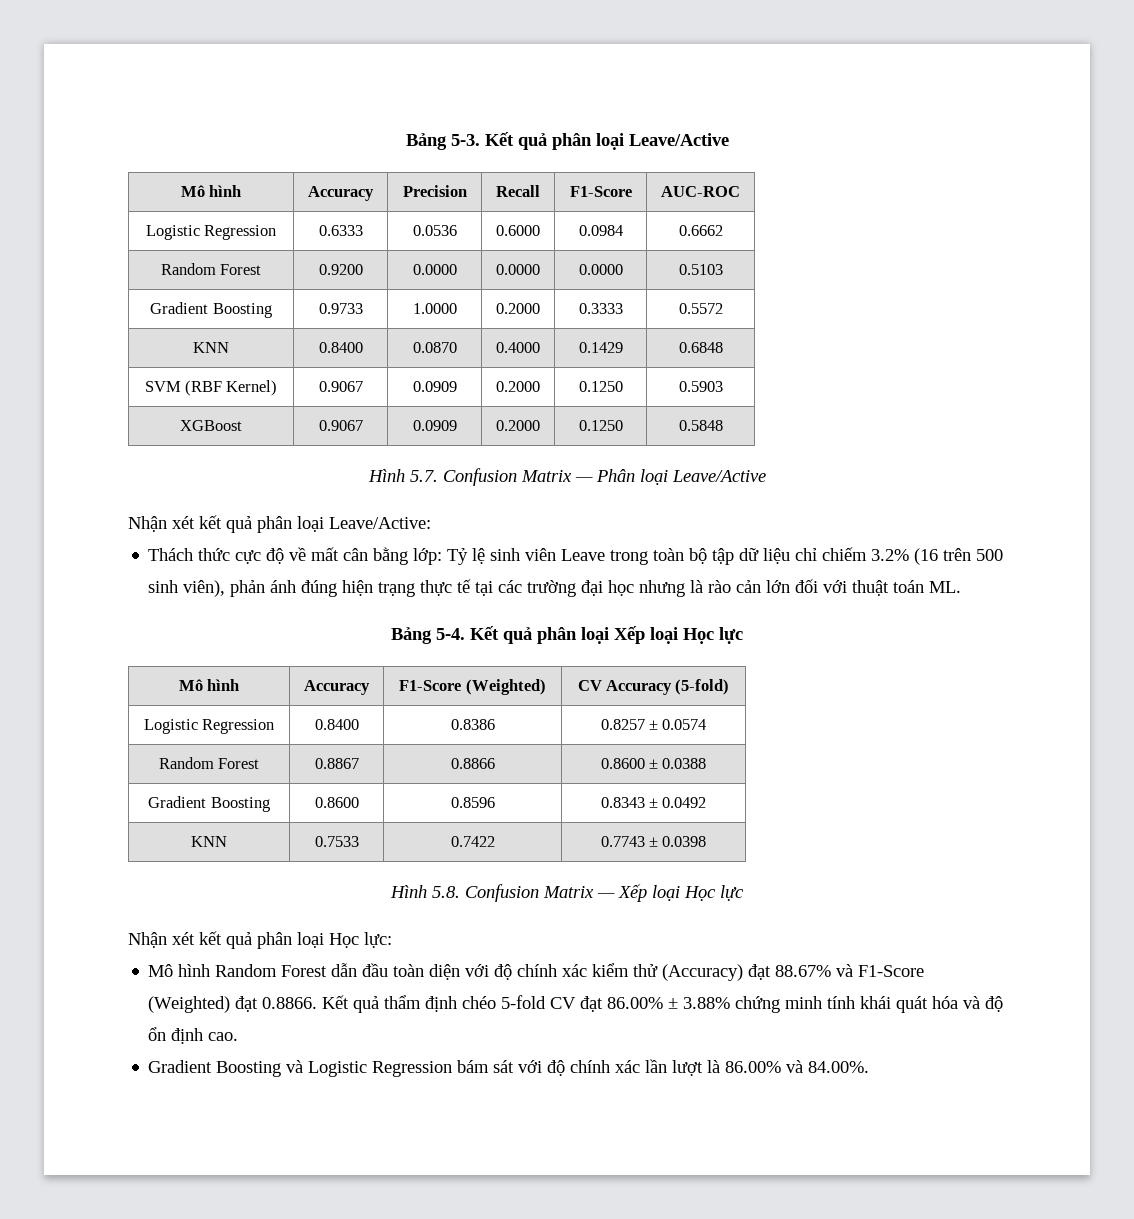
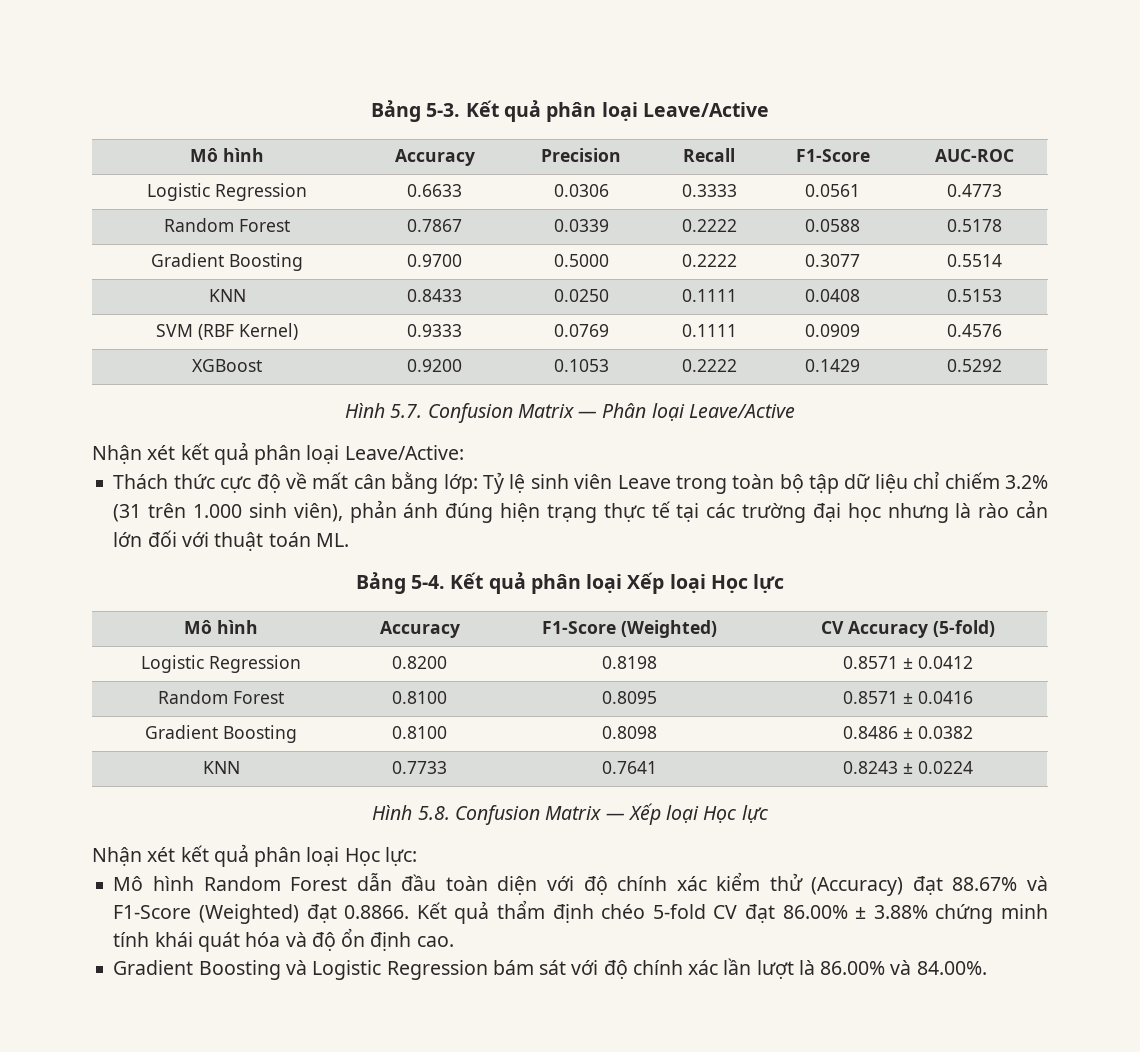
- Logistic Regression | 0.6333 | 0.0536 | 0.6000 | 0.0984 | 0.6662
- Random Forest | 0.9200 | 0.0000 | 0.0000 | 0.0000 | 0.5103
- Gradient Boosting | 0.9733 | 1.0000 | 0.2000 | 0.3333 | 0.5572
- KNN | 0.8400 | 0.0870 | 0.4000 | 0.1429 | 0.6848
- SVM (RBF Kernel) | 0.9067 | 0.0909 | 0.2000 | 0.1250 | 0.5903
- XGBoost | 0.9067 | 0.0909 | 0.2000 | 0.1250 | 0.5848
+ Logistic Regression | 0.6633 | 0.0306 | 0.3333 | 0.0561 | 0.4773
+ Random Forest | 0.7867 | 0.0339 | 0.2222 | 0.0588 | 0.5178
+ Gradient Boosting | 0.9700 | 0.5000 | 0.2222 | 0.3077 | 0.5514
+ KNN | 0.8433 | 0.0250 | 0.1111 | 0.0408 | 0.5153
+ SVM (RBF Kernel) | 0.9333 | 0.0769 | 0.1111 | 0.0909 | 0.4576
+ XGBoost | 0.9200 | 0.1053 | 0.2222 | 0.1429 | 0.5292
- Thách thức cực độ về mất cân bằng lớp: Tỷ lệ sinh viên Leave trong toàn bộ tập dữ liệu chỉ chiếm 3.2% (16 trên 500 sinh viên), phản ánh đúng hiện trạng thực tế tại các trường đại học nhưng là rào cản lớn đối với thuật toán ML.
+ Thách thức cực độ về mất cân bằng lớp: Tỷ lệ sinh viên Leave trong toàn bộ tập dữ liệu chỉ chiếm 3.2% (31 trên 1.000 sinh viên), phản ánh đúng hiện trạng thực tế tại các trường đại học nhưng là rào cản lớn đối với thuật toán ML.
- Logistic Regression | 0.8400 | 0.8386 | 0.8257 ± 0.0574
- Random Forest | 0.8867 | 0.8866 | 0.8600 ± 0.0388
- Gradient Boosting | 0.8600 | 0.8596 | 0.8343 ± 0.0492
- KNN | 0.7533 | 0.7422 | 0.7743 ± 0.0398
+ Logistic Regression | 0.8200 | 0.8198 | 0.8571 ± 0.0412
+ Random Forest | 0.8100 | 0.8095 | 0.8571 ± 0.0416
+ Gradient Boosting | 0.8100 | 0.8098 | 0.8486 ± 0.0382
+ KNN | 0.7733 | 0.7641 | 0.8243 ± 0.0224

